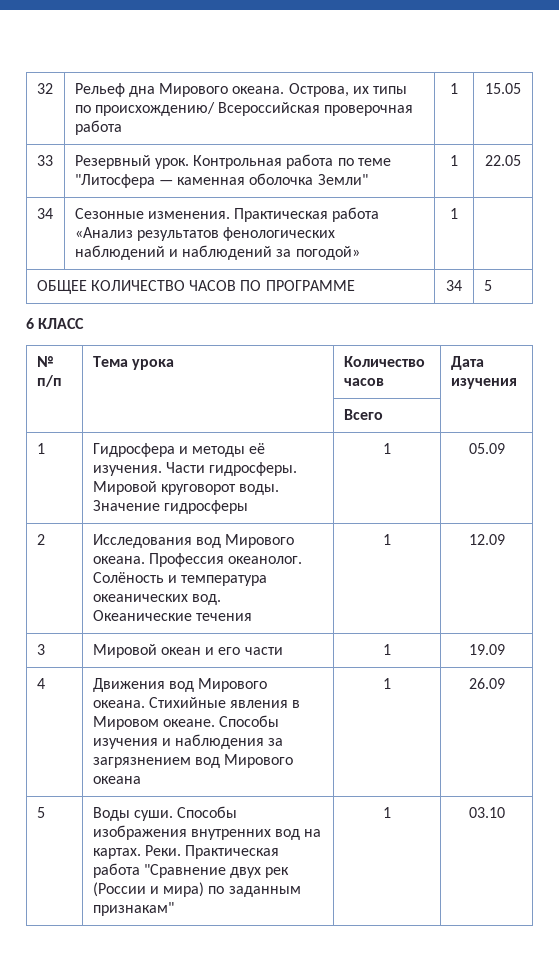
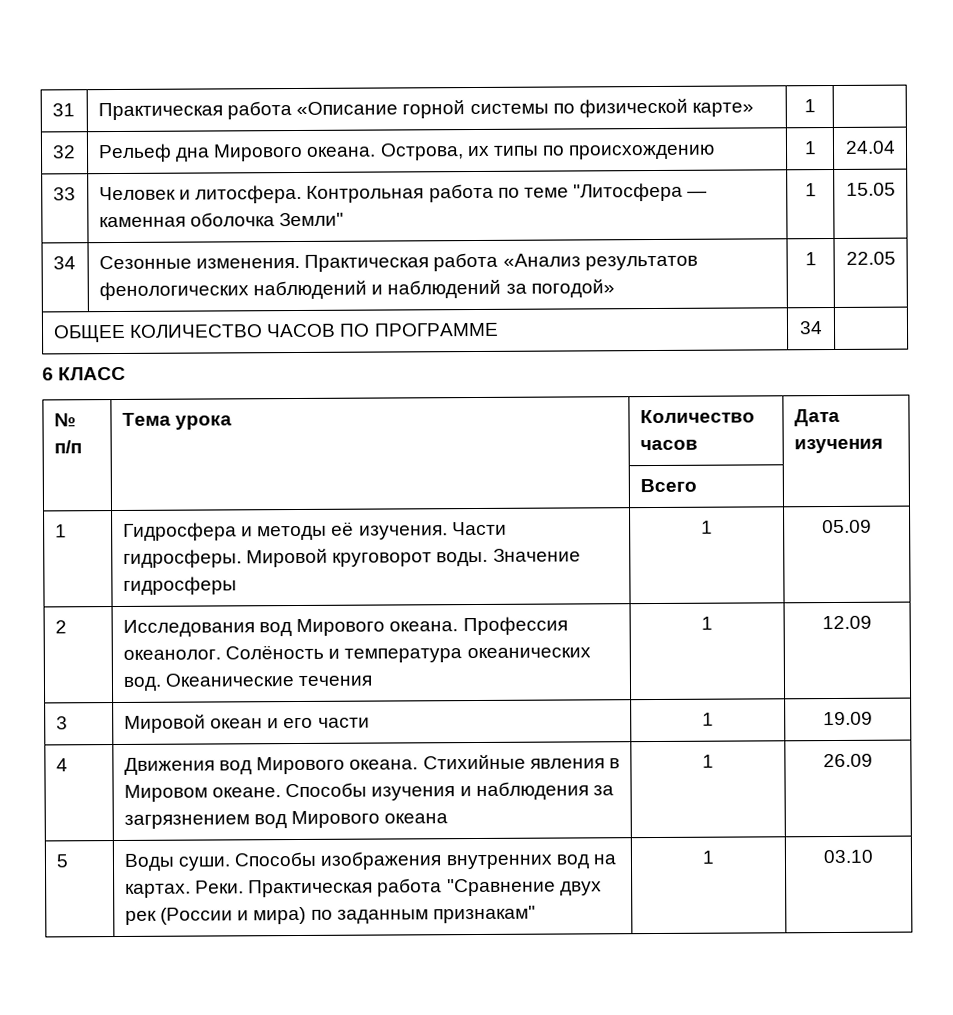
+ 31 | Практическая работа «Описание горной системы по физической карте» | 1 |
- 32 | Рельеф дна Мирового океана. Острова, их типы по происхождению/ Всероссийская проверочная работа | 1 | 15.05
+ 32 | Рельеф дна Мирового океана. Острова, их типы по происхождению | 1 | 24.04
- 33 | Резервный урок. Контрольная работа по теме "Литосфера — каменная оболочка Земли" | 1 | 22.05
+ 33 | Человек и литосфера. Контрольная работа по теме "Литосфера — каменная оболочка Земли" | 1 | 15.05
- 34 | Сезонные изменения. Практическая работа «Анализ результатов фенологических наблюдений и наблюдений за погодой» | 1 |
+ 34 | Сезонные изменения. Практическая работа «Анализ результатов фенологических наблюдений и наблюдений за погодой» | 1 | 22.05
- ОБЩЕЕ КОЛИЧЕСТВО ЧАСОВ ПО ПРОГРАММЕ | 34 | 5
+ ОБЩЕЕ КОЛИЧЕСТВО ЧАСОВ ПО ПРОГРАММЕ | 34 |

